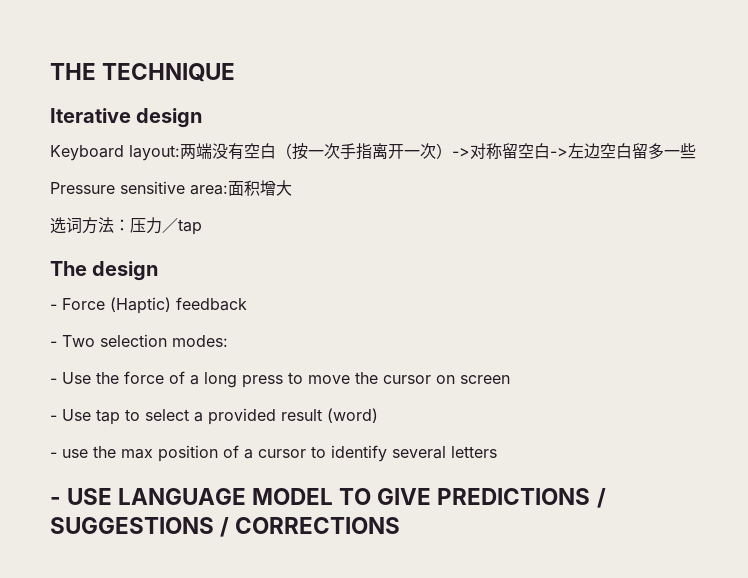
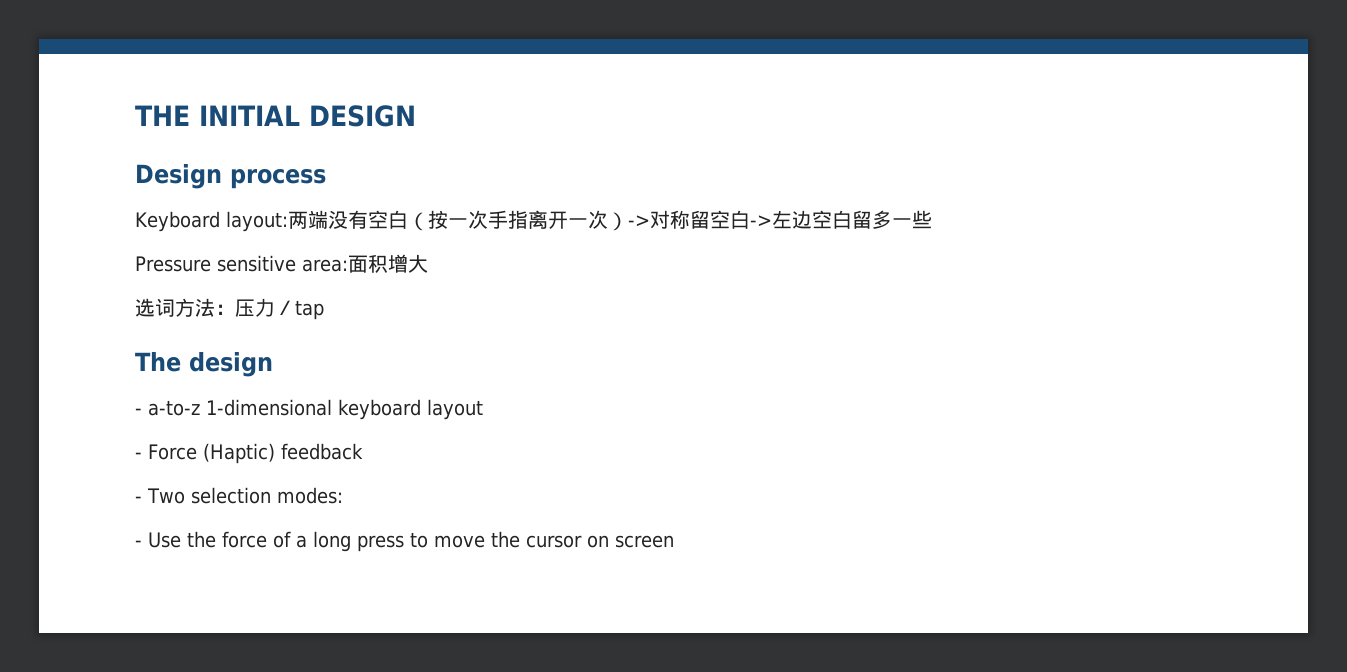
- THE TECHNIQUE
- Iterative design
+ THE INITIAL DESIGN
+ Design process
+ - a-to-z 1-dimensional keyboard layout
- - Use tap to select a provided result (word)
- - use the max position of a cursor to identify several letters
- - USE LANGUAGE MODEL TO GIVE PREDICTIONS / SUGGESTIONS / CORRECTIONS

